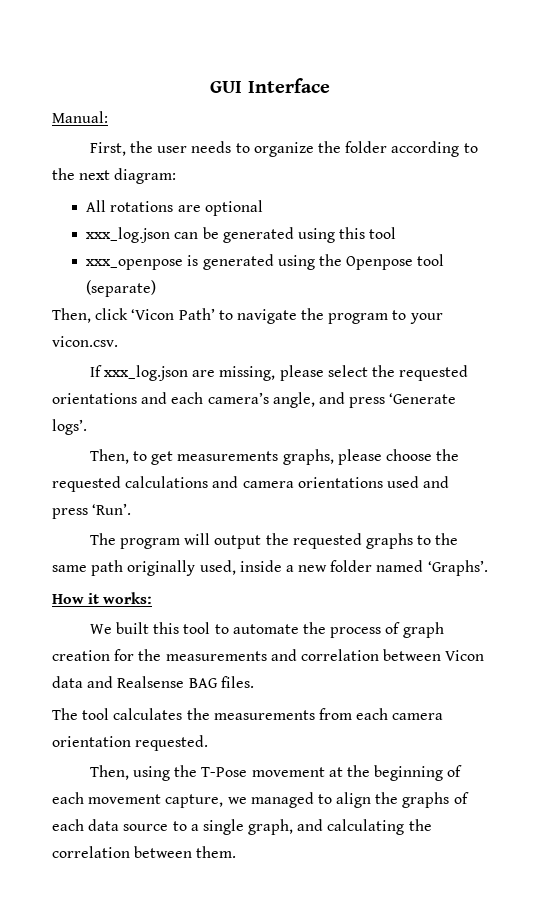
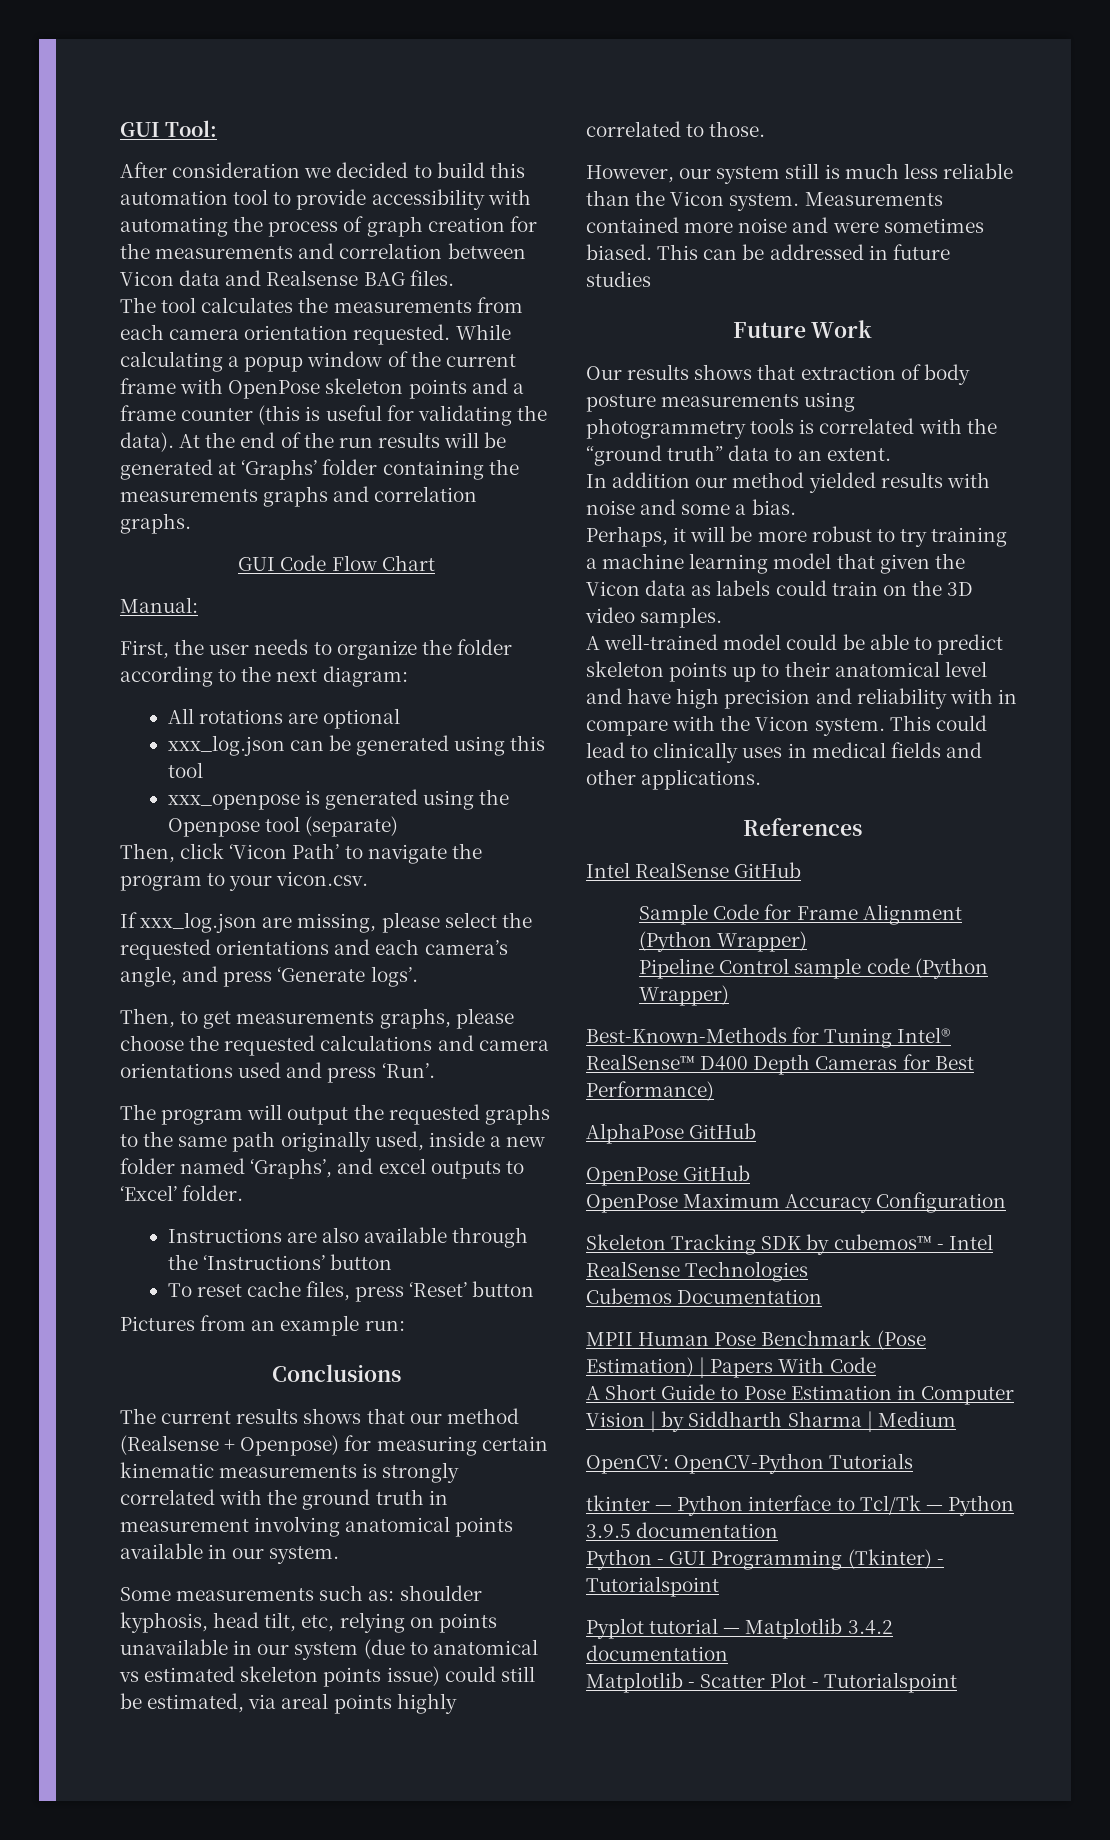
- GUI Interface
+ GUI Tool:
+ After consideration we decided to build this automation tool to provide accessibility with automating the process of graph creation for the measurements and correlation between Vicon data and Realsense BAG files.
+ The tool calculates the measurements from each camera orientation requested. While calculating a popup window of the current frame with OpenPose skeleton points and a frame counter (this is useful for validating the data). At the end of the run results will be generated at ‘Graphs’ folder containing the measurements graphs and correlation graphs.
+ GUI Code Flow Chart
- The program will output the requested graphs to the same path originally used, inside a new folder named ‘Graphs’.
- How it works:
- We built this tool to automate the process of graph creation for the measurements and correlation between Vicon data and Realsense BAG files.
- The tool calculates the measurements from each camera orientation requested.
- Then, using the T-Pose movement at the beginning of each movement capture, we managed to align the graphs of each data source to a single graph, and calculating the correlation between them.
+ The program will output the requested graphs to the same path originally used, inside a new folder named ‘Graphs’, and excel outputs to ‘Excel’ folder.
+ Instructions are also available through the ‘Instructions’ button
+ To reset cache files, press ‘Reset’ button
+ Pictures from an example run:
+ Conclusions
+ The current results shows that our method (Realsense + Openpose) for measuring certain kinematic measurements is strongly correlated with the ground truth in measurement involving anatomical points available in our system.
+ Some measurements such as: shoulder kyphosis, head tilt, etc, relying on points unavailable in our system (due to anatomical vs estimated skeleton points issue) could still be estimated, via areal points highly correlated to those.
+ However, our system still is much less reliable than the Vicon system. Measurements contained more noise and were sometimes biased. This can be addressed in future studies
+ Future Work
+ Our results shows that extraction of body posture measurements using photogrammetry tools is correlated with the “ground truth” data to an extent.
+ In addition our method yielded results with noise and some a bias.
+ Perhaps, it will be more robust to try training a machine learning model that given the Vicon data as labels could train on the 3D video samples.
+ A well-trained model could be able to predict skeleton points up to their anatomical level and have high precision and reliability with in compare with the Vicon system. This could lead to clinically uses in medical fields and other applications.
+ References
+ Intel RealSense GitHub
+ Sample Code for Frame Alignment (Python Wrapper)
+ Pipeline Control sample code (Python Wrapper)
+ Best-Known-Methods for Tuning Intel® RealSense™ D400 Depth Cameras for Best Performance)
+ AlphaPose GitHub
+ OpenPose GitHub
+ OpenPose Maximum Accuracy Configuration
+ Skeleton Tracking SDK by cubemos™ - Intel RealSense Technologies
+ Cubemos Documentation
+ MPII Human Pose Benchmark (Pose Estimation) | Papers With Code
+ A Short Guide to Pose Estimation in Computer Vision | by Siddharth Sharma | Medium
+ OpenCV: OpenCV-Python Tutorials
+ tkinter — Python interface to Tcl/Tk — Python 3.9.5 documentation
+ Python - GUI Programming (Tkinter) - Tutorialspoint
+ Pyplot tutorial — Matplotlib 3.4.2 documentation
+ Matplotlib - Scatter Plot - Tutorialspoint

